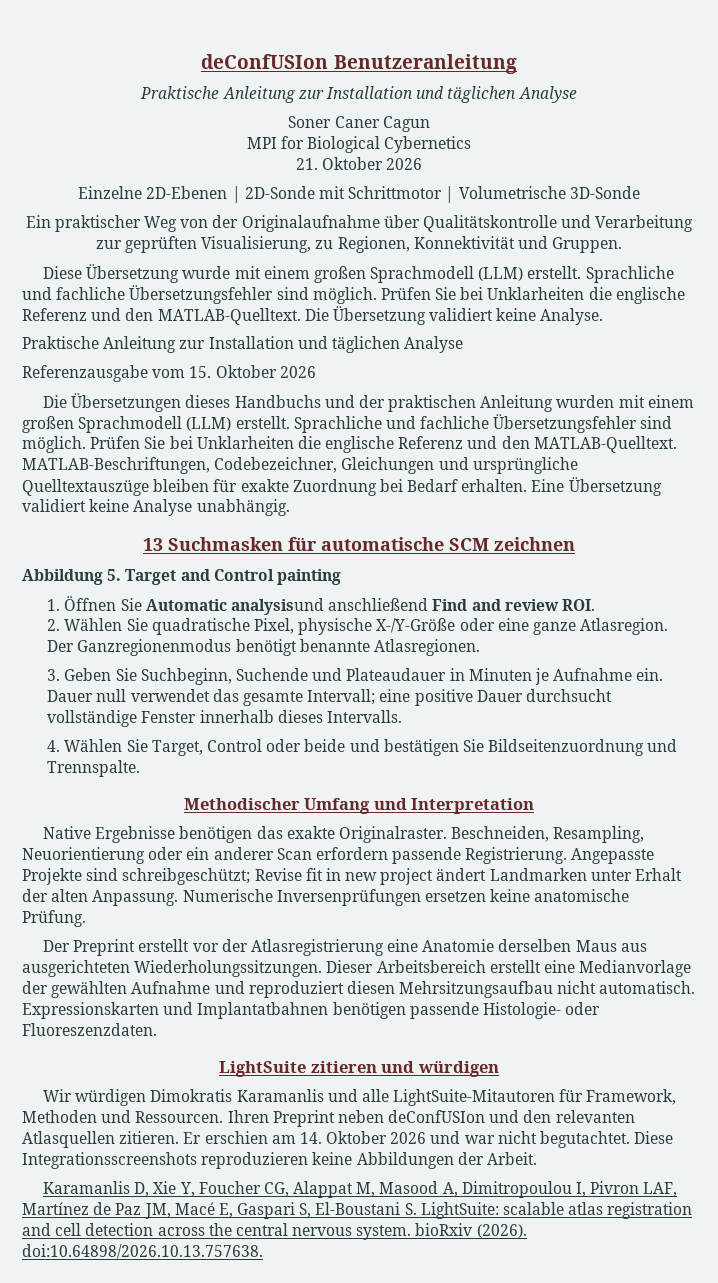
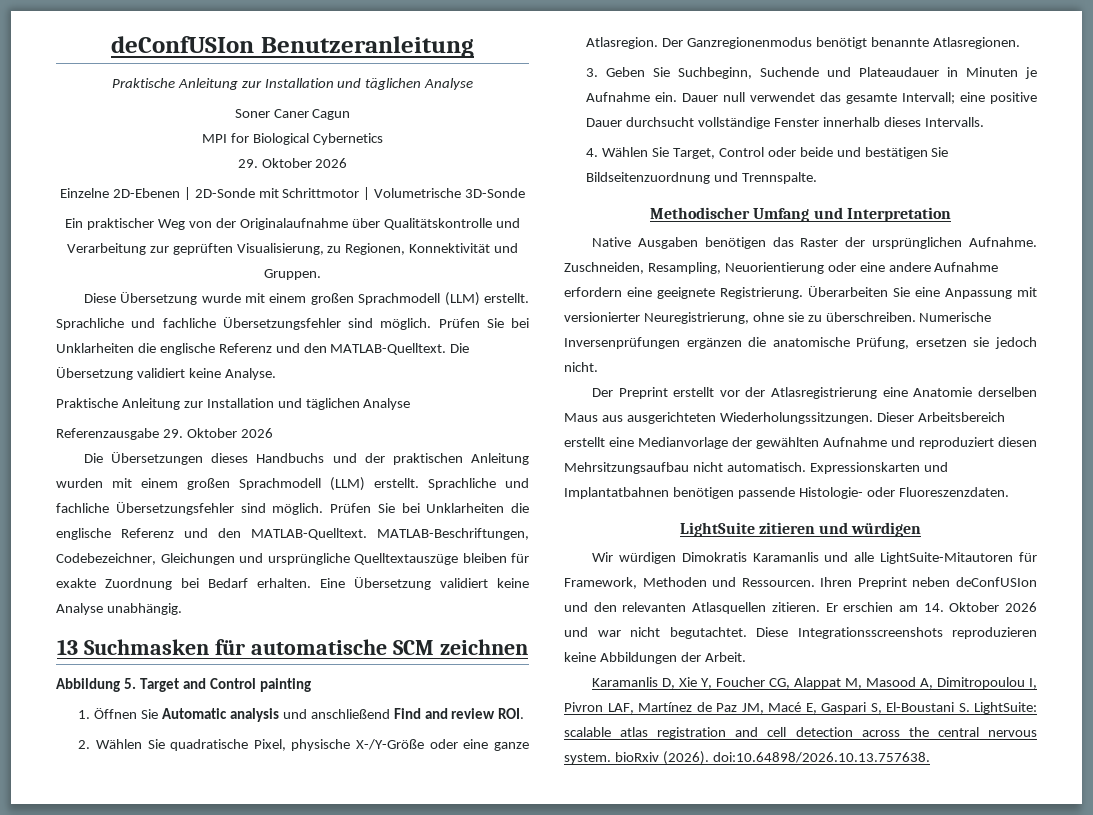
  MPI for Biological Cybernetics
- 21. Oktober 2026
+ 29. Oktober 2026
- Referenzausgabe vom 15. Oktober 2026
+ Referenzausgabe 29. Oktober 2026
- 1. Öffnen Sie Automatic analysisund anschließend Find and review ROI.
+ 1. Öffnen Sie Automatic analysis und anschließend Find and review ROI.
- Native Ergebnisse benötigen das exakte Originalraster. Beschneiden, Resampling, Neuorientierung oder ein anderer Scan erfordern passende Registrierung. Angepasste Projekte sind schreibgeschützt; Revise fit in new project ändert Landmarken unter Erhalt der alten Anpassung. Numerische Inversenprüfungen ersetzen keine anatomische Prüfung.
+ Native Ausgaben benötigen das Raster der ursprünglichen Aufnahme. Zuschneiden, Resampling, Neuorientierung oder eine andere Aufnahme erfordern eine geeignete Registrierung. Überarbeiten Sie eine Anpassung mit versionierter Neuregistrierung, ohne sie zu überschreiben. Numerische Inversenprüfungen ergänzen die anatomische Prüfung, ersetzen sie jedoch nicht.

